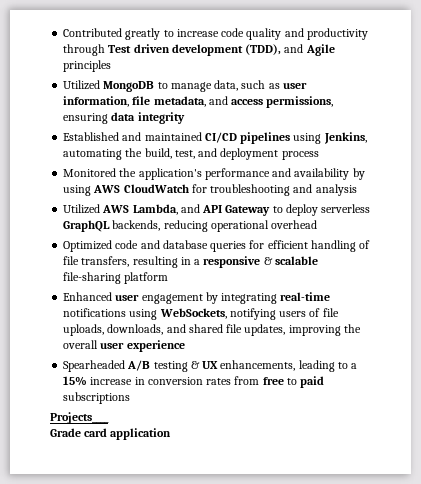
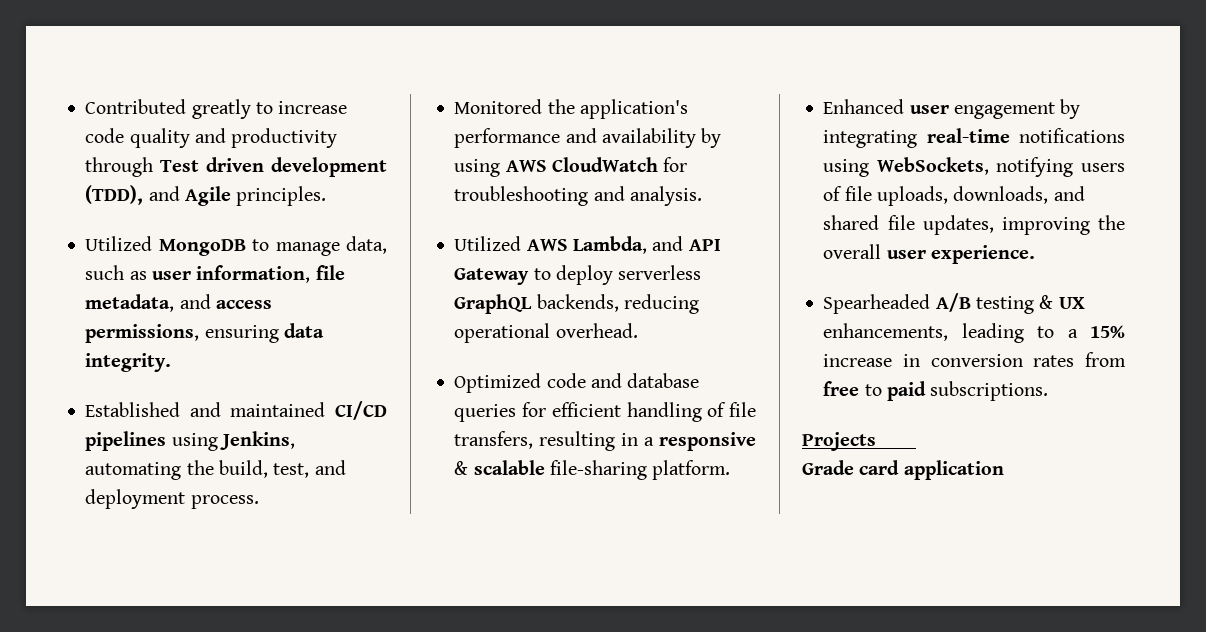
- Contributed greatly to increase code quality and productivity through Test driven development (TDD), and Agile principles
+ Contributed greatly to increase code quality and productivity through Test driven development (TDD), and Agile principles.
- Utilized MongoDB to manage data, such as user information, file metadata, and access permissions, ensuring data integrity
+ Utilized MongoDB to manage data, such as user information, file metadata, and access permissions, ensuring data integrity.
- Established and maintained CI/CD pipelines using Jenkins, automating the build, test, and deployment process
+ Established and maintained CI/CD pipelines using Jenkins, automating the build, test, and deployment process.
- Monitored the application's performance and availability by using AWS CloudWatch for troubleshooting and analysis
+ Monitored the application's performance and availability by using AWS CloudWatch for troubleshooting and analysis.
- Utilized AWS Lambda, and API Gateway to deploy serverless GraphQL backends, reducing operational overhead
+ Utilized AWS Lambda, and API Gateway to deploy serverless GraphQL backends, reducing operational overhead.
- Optimized code and database queries for efficient handling of file transfers, resulting in a responsive & scalable file-sharing platform
+ Optimized code and database queries for efficient handling of file transfers, resulting in a responsive & scalable file-sharing platform.
- Enhanced user engagement by integrating real-time notifications using WebSockets, notifying users of file uploads, downloads, and shared file updates, improving the overall user experience
+ Enhanced user engagement by integrating real-time notifications using WebSockets, notifying users of file uploads, downloads, and shared file updates, improving the overall user experience.
- Spearheaded A/B testing & UX enhancements, leading to a 15% increase in conversion rates from free to paid subscriptions
+ Spearheaded A/B testing & UX enhancements, leading to a 15% increase in conversion rates from free to paid subscriptions.

